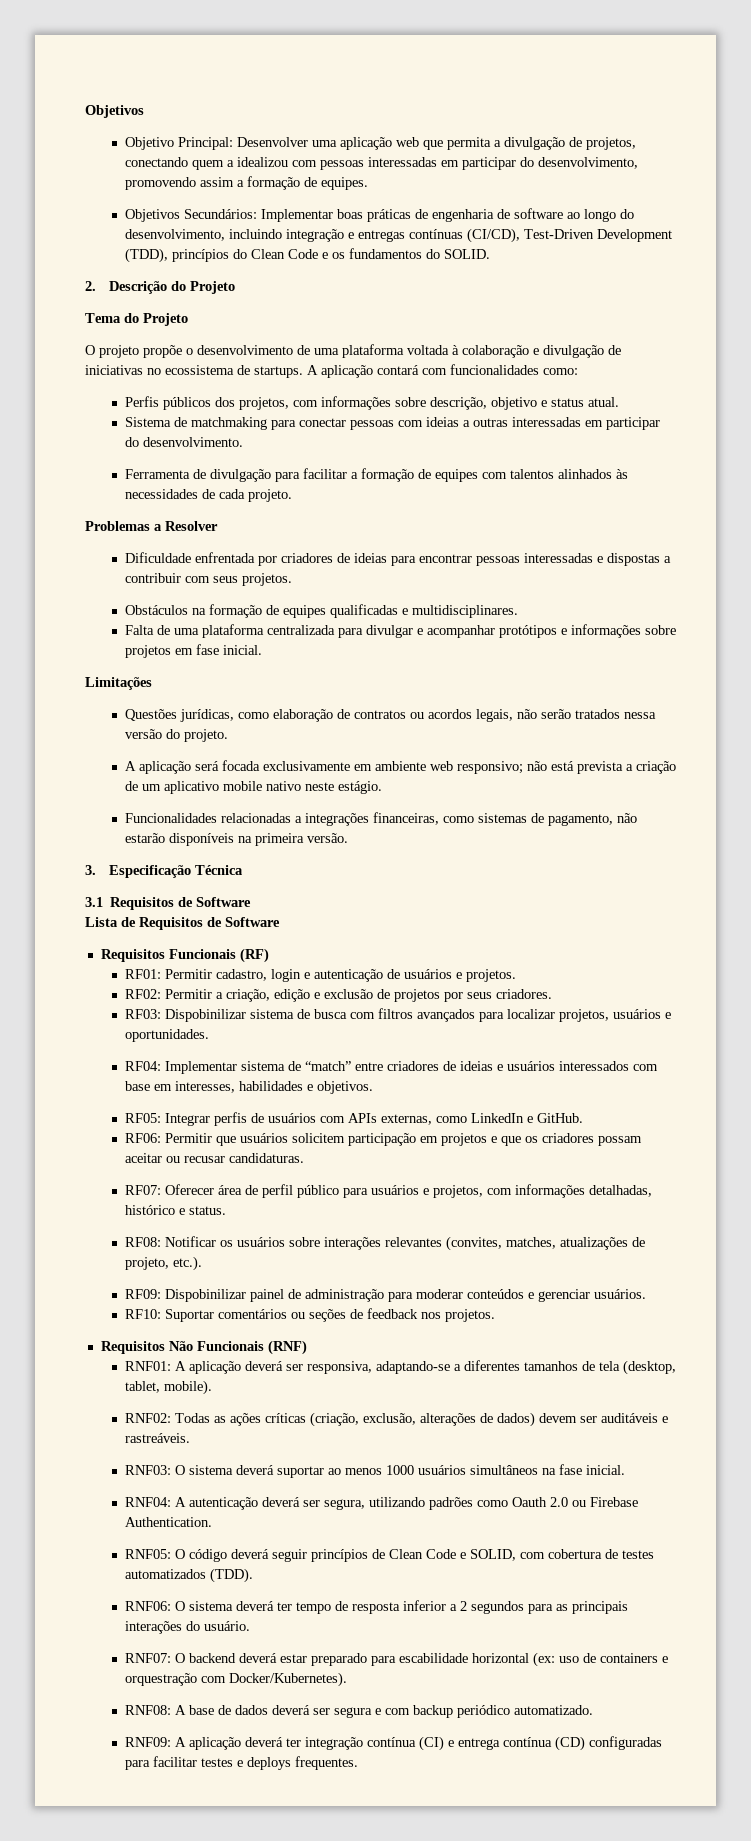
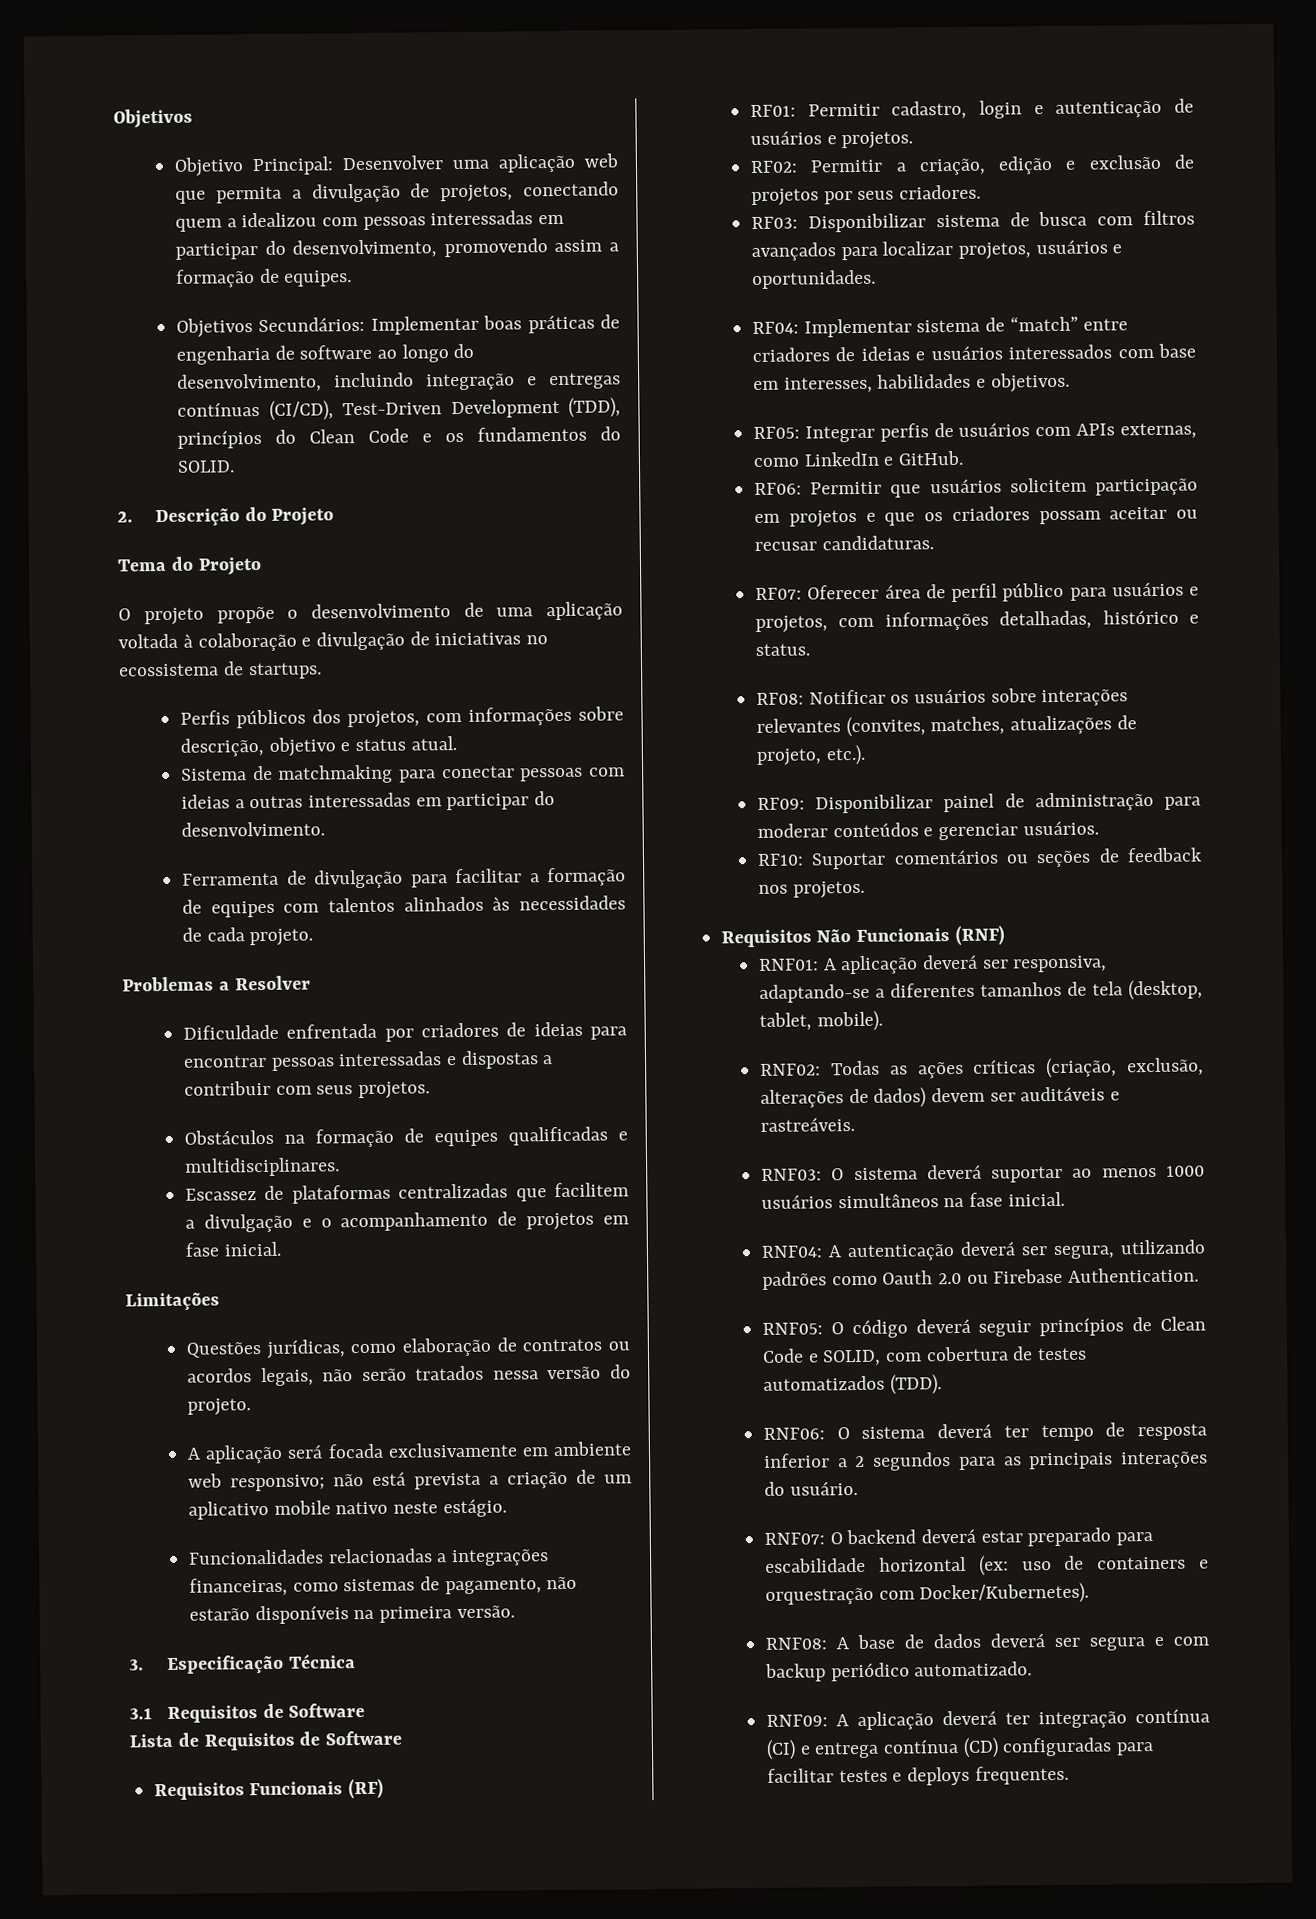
- O projeto propõe o desenvolvimento de uma plataforma voltada à colaboração e divulgação de iniciativas no ecossistema de startups. A aplicação contará com funcionalidades como:
+ O projeto propõe o desenvolvimento de uma aplicação voltada à colaboração e divulgação de iniciativas no ecossistema de startups.
- Falta de uma plataforma centralizada para divulgar e acompanhar protótipos e informações sobre projetos em fase inicial.
+ Escassez de plataformas centralizadas que facilitem a divulgação e o acompanhamento de projetos em fase inicial.
- RF03: Dispobinilizar sistema de busca com filtros avançados para localizar projetos, usuários e oportunidades.
+ RF03: Disponibilizar sistema de busca com filtros avançados para localizar projetos, usuários e oportunidades.
- RF09: Dispobinilizar painel de administração para moderar conteúdos e gerenciar usuários.
+ RF09: Disponibilizar painel de administração para moderar conteúdos e gerenciar usuários.

